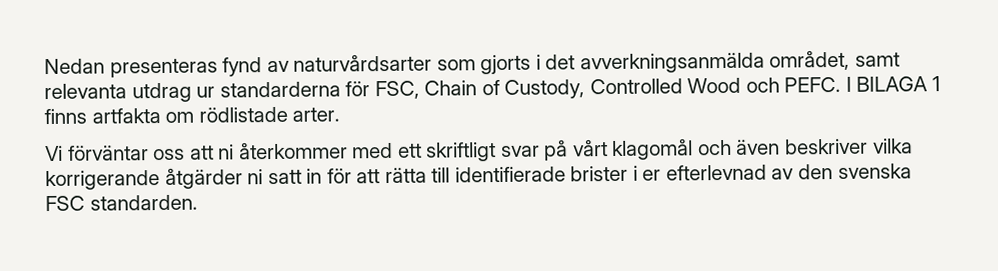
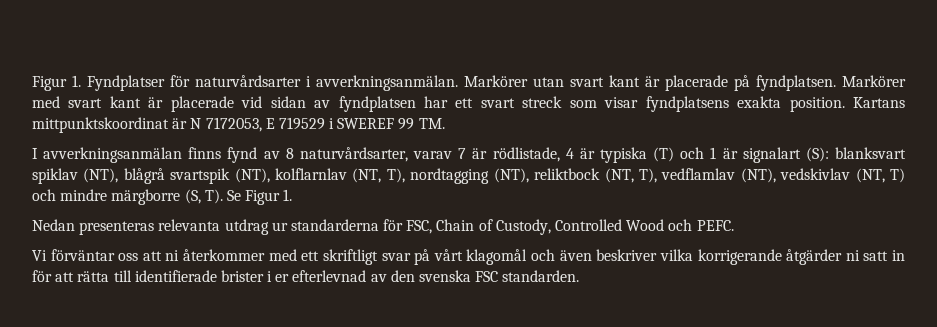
- Nedan presenteras fynd av naturvårdsarter som gjorts i det avverkningsanmälda området, samt relevanta utdrag ur standarderna för FSC, Chain of Custody, Controlled Wood och PEFC. I BILAGA 1 finns artfakta om rödlistade arter.
+ Figur 1. Fyndplatser för naturvårdsarter i avverkningsanmälan. Markörer utan svart kant är placerade på fyndplatsen. Markörer med svart kant är placerade vid sidan av fyndplatsen har ett svart streck som visar fyndplatsens exakta position. Kartans mittpunktskoordinat är N 7172053, E 719529 i SWEREF 99 TM.
+ I avverkningsanmälan finns fynd av 8 naturvårdsarter, varav 7 är rödlistade, 4 är typiska (T) och 1 är signalart (S): blanksvart spiklav (NT), blågrå svartspik (NT), kolflarnlav (NT, T), nordtagging (NT), reliktbock (NT, T), vedflamlav (NT), vedskivlav (NT, T) och mindre märgborre (S, T). Se Figur 1.
+ Nedan presenteras relevanta utdrag ur standarderna för FSC, Chain of Custody, Controlled Wood och PEFC.

